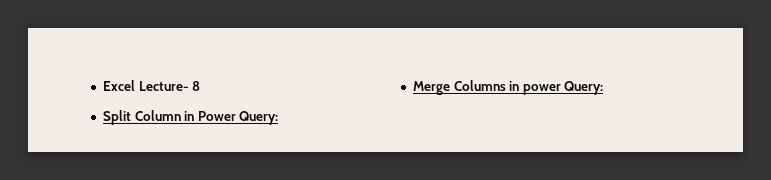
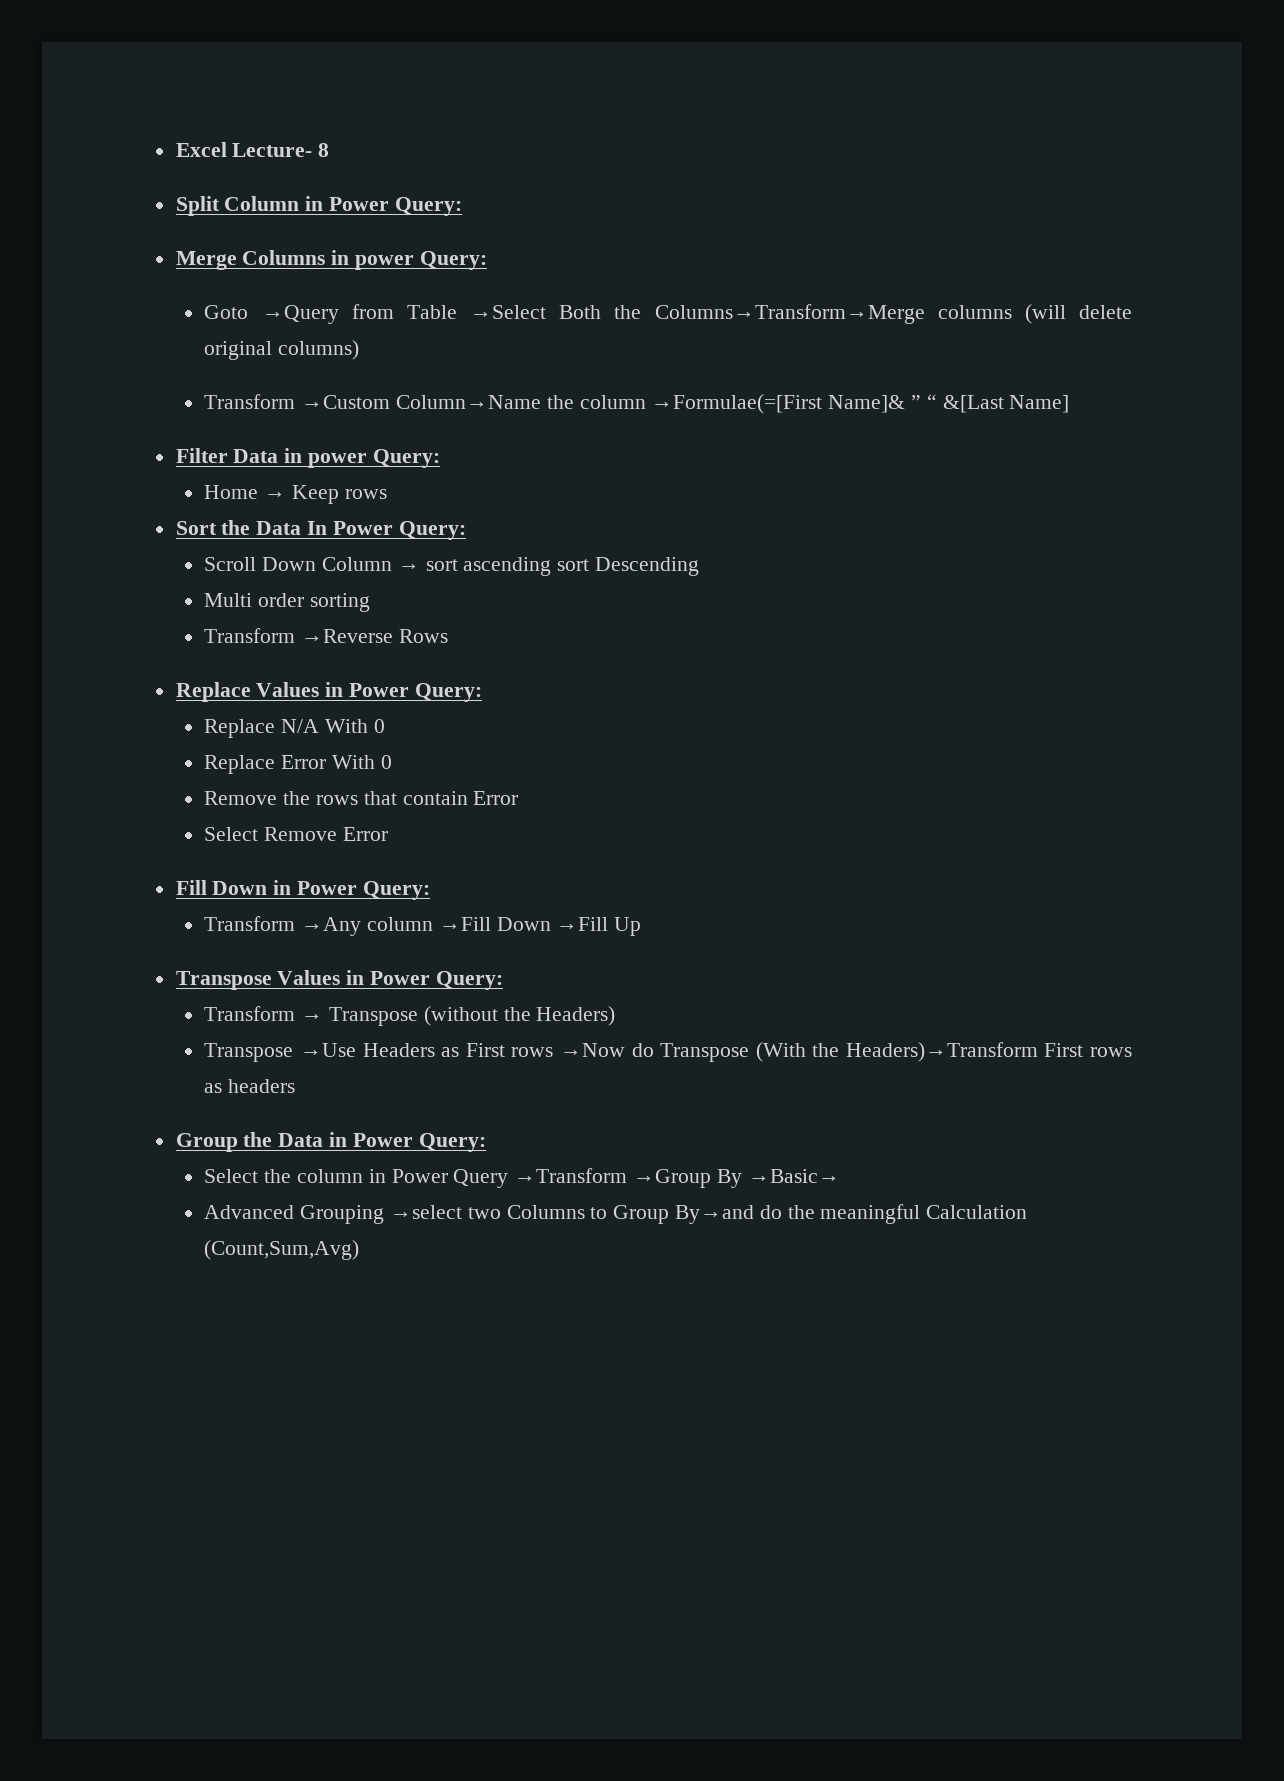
+ Goto →Query from Table →Select Both the Columns→Transform→Merge columns (will delete original columns)
+ Transform →Custom Column→Name the column →Formulae(=[First Name]& ” “ &[Last Name]
+ Filter Data in power Query:
+ Home → Keep rows
+ Sort the Data In Power Query:
+ Scroll Down Column → sort ascending sort Descending
+ Multi order sorting
+ Transform →Reverse Rows
+ Replace Values in Power Query:
+ Replace N/A With 0
+ Replace Error With 0
+ Remove the rows that contain Error
+ Select Remove Error
+ Fill Down in Power Query:
+ Transform →Any column →Fill Down →Fill Up
+ Transpose Values in Power Query:
+ Transform → Transpose (without the Headers)
+ Transpose →Use Headers as First rows →Now do Transpose (With the Headers)→Transform First rows as headers
+ Group the Data in Power Query:
+ Select the column in Power Query →Transform →Group By →Basic→
+ Advanced Grouping →select two Columns to Group By→and do the meaningful Calculation (Count,Sum,Avg)

